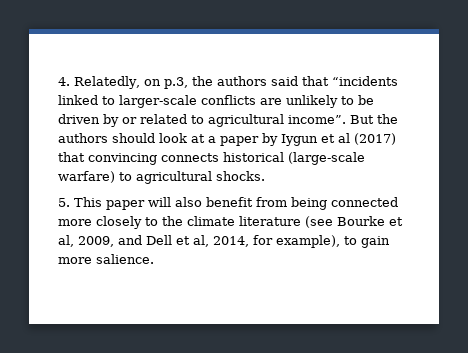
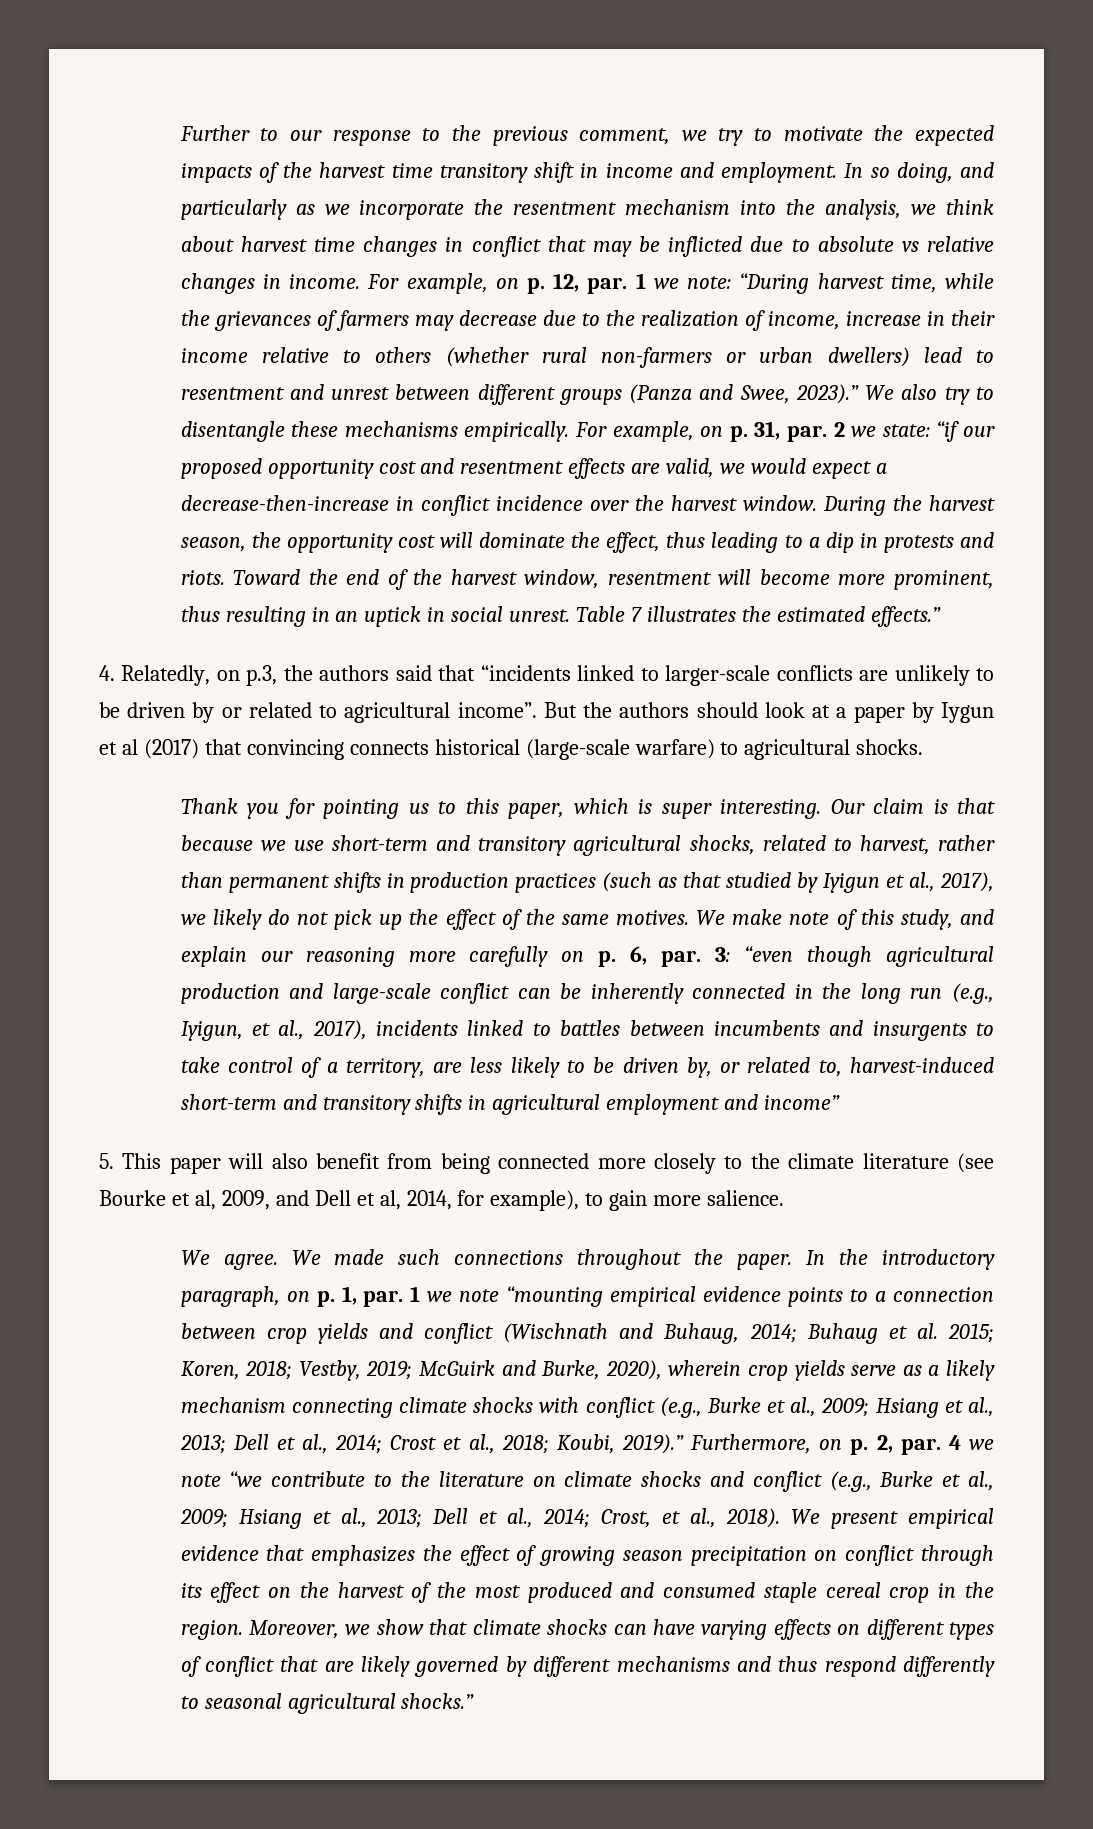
+ Further to our response to the previous comment, we try to motivate the expected impacts of the harvest time transitory shift in income and employment. In so doing, and particularly as we incorporate the resentment mechanism into the analysis, we think about harvest time changes in conflict that may be inflicted due to absolute vs relative changes in income. For example, on p. 12, par. 1 we note: “During harvest time, while the grievances of farmers may decrease due to the realization of income, increase in their income relative to others (whether rural non-farmers or urban dwellers) lead to resentment and unrest between different groups (Panza and Swee, 2023).” We also try to disentangle these mechanisms empirically. For example, on p. 31, par. 2 we state: “if our proposed opportunity cost and resentment effects are valid, we would expect a decrease-then-increase in conflict incidence over the harvest window. During the harvest season, the opportunity cost will dominate the effect, thus leading to a dip in protests and riots. Toward the end of the harvest window, resentment will become more prominent, thus resulting in an uptick in social unrest. Table 7 illustrates the estimated effects.”
+ Thank you for pointing us to this paper, which is super interesting. Our claim is that because we use short-term and transitory agricultural shocks, related to harvest, rather than permanent shifts in production practices (such as that studied by Iyigun et al., 2017), we likely do not pick up the effect of the same motives. We make note of this study, and explain our reasoning more carefully on p. 6, par. 3: “even though agricultural production and large-scale conflict can be inherently connected in the long run (e.g., Iyigun, et al., 2017), incidents linked to battles between incumbents and insurgents to take control of a territory, are less likely to be driven by, or related to, harvest-induced short-term and transitory shifts in agricultural employment and income”
+ We agree. We made such connections throughout the paper. In the introductory paragraph, on p. 1, par. 1 we note “mounting empirical evidence points to a connection between crop yields and conflict (Wischnath and Buhaug, 2014; Buhaug et al. 2015; Koren, 2018; Vestby, 2019; McGuirk and Burke, 2020), wherein crop yields serve as a likely mechanism connecting climate shocks with conflict (e.g., Burke et al., 2009; Hsiang et al., 2013; Dell et al., 2014; Crost et al., 2018; Koubi, 2019).” Furthermore, on p. 2, par. 4 we note “we contribute to the literature on climate shocks and conflict (e.g., Burke et al., 2009; Hsiang et al., 2013; Dell et al., 2014; Crost, et al., 2018). We present empirical evidence that emphasizes the effect of growing season precipitation on conflict through its effect on the harvest of the most produced and consumed staple cereal crop in the region. Moreover, we show that climate shocks can have varying effects on different types of conflict that are likely governed by different mechanisms and thus respond differently to seasonal agricultural shocks.”

